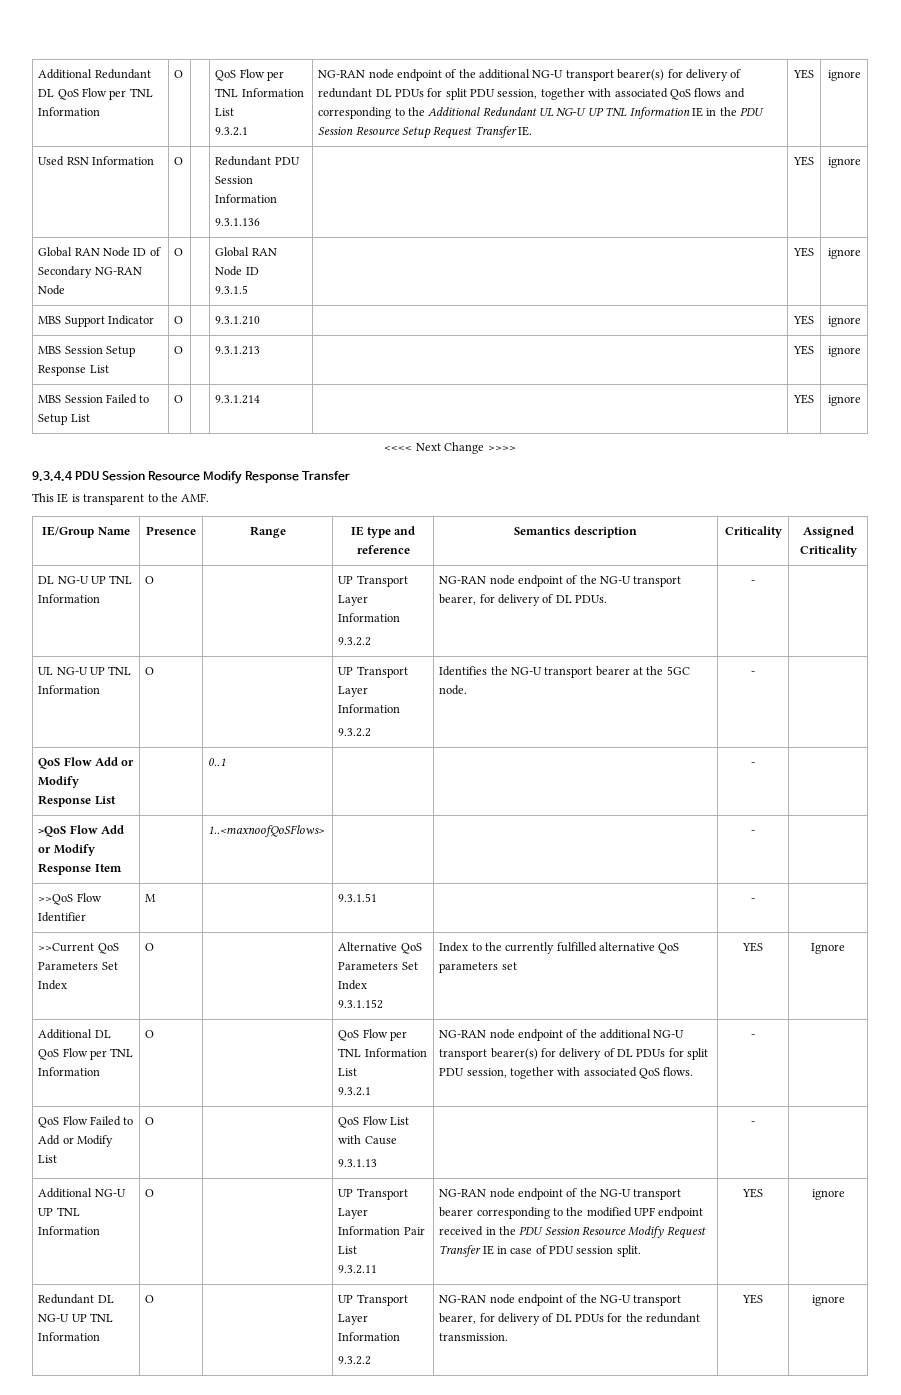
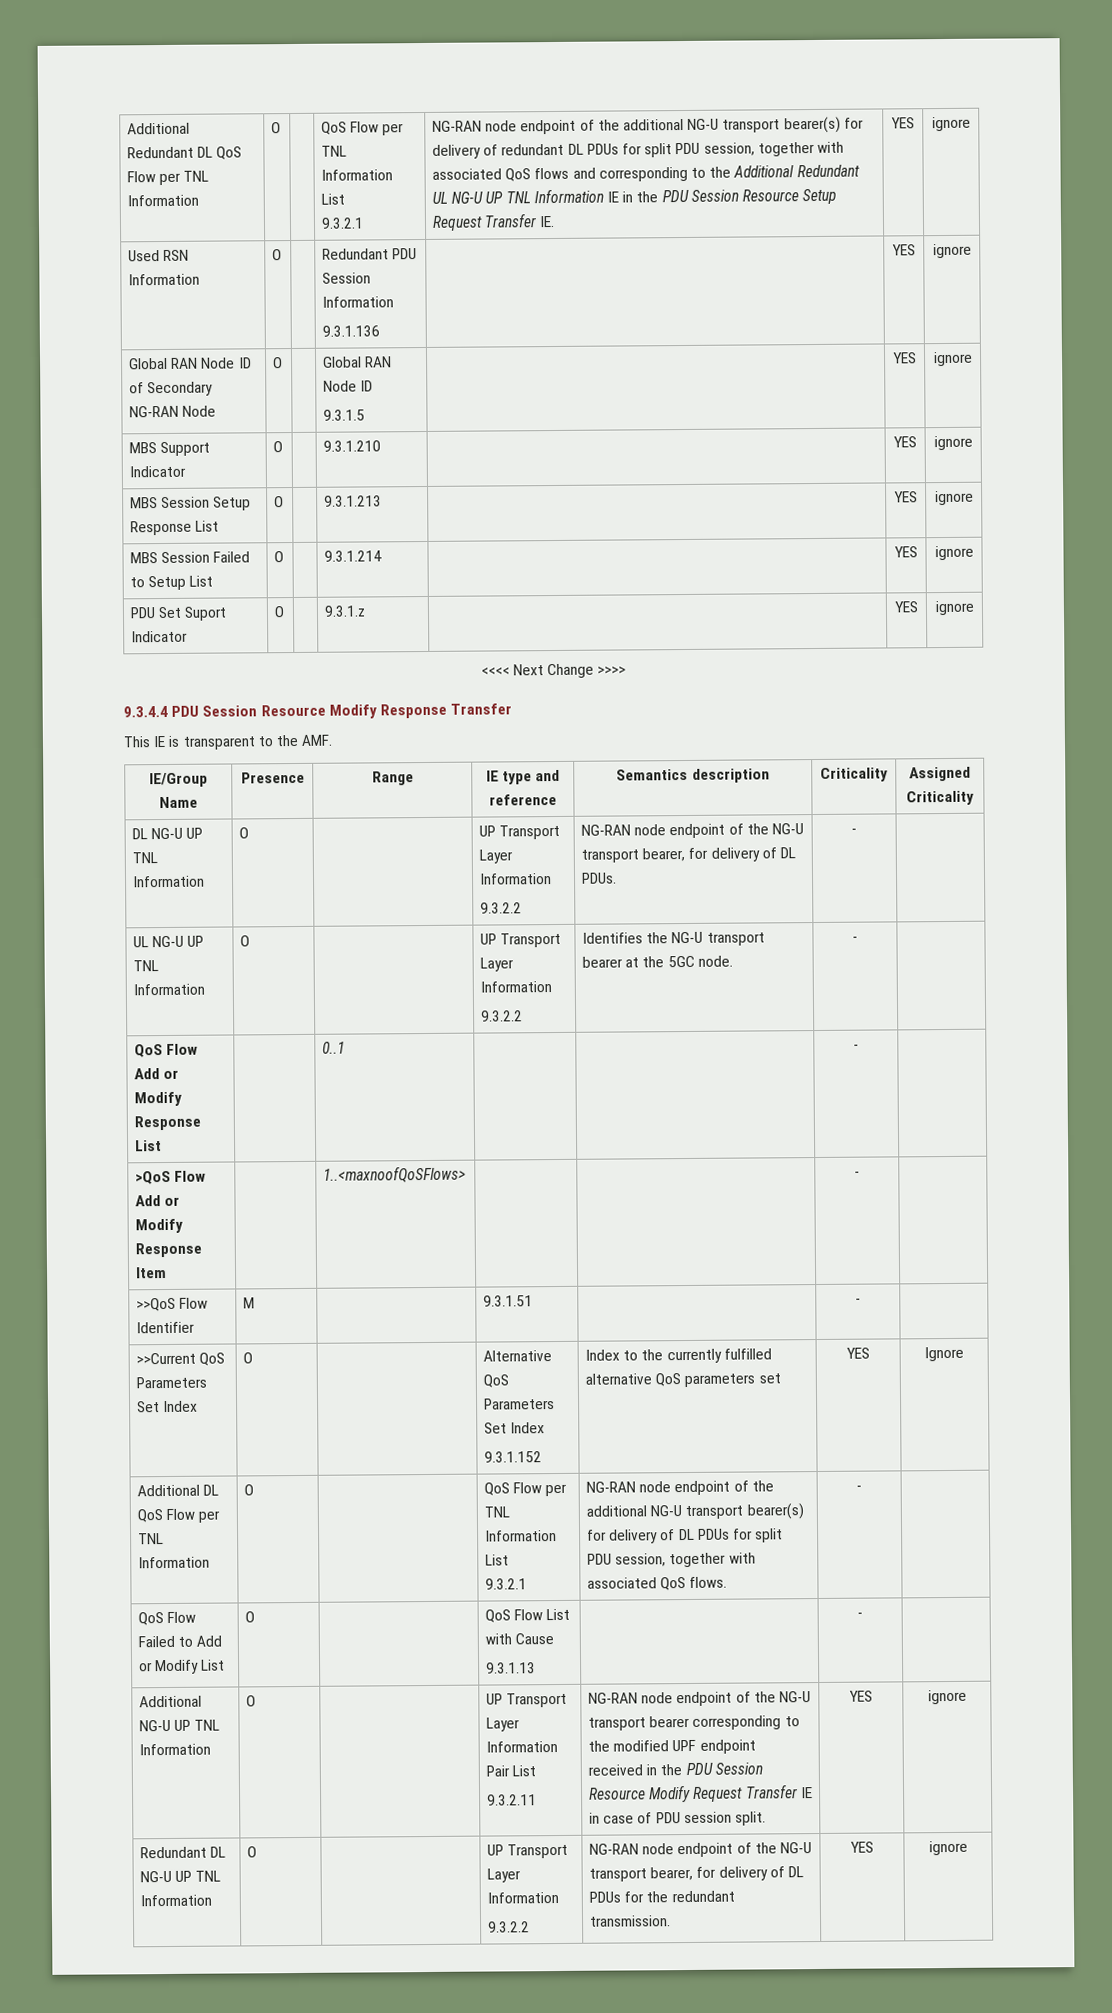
+ PDU Set Suport Indicator | O | | 9.3.1.z | | YES | ignore

